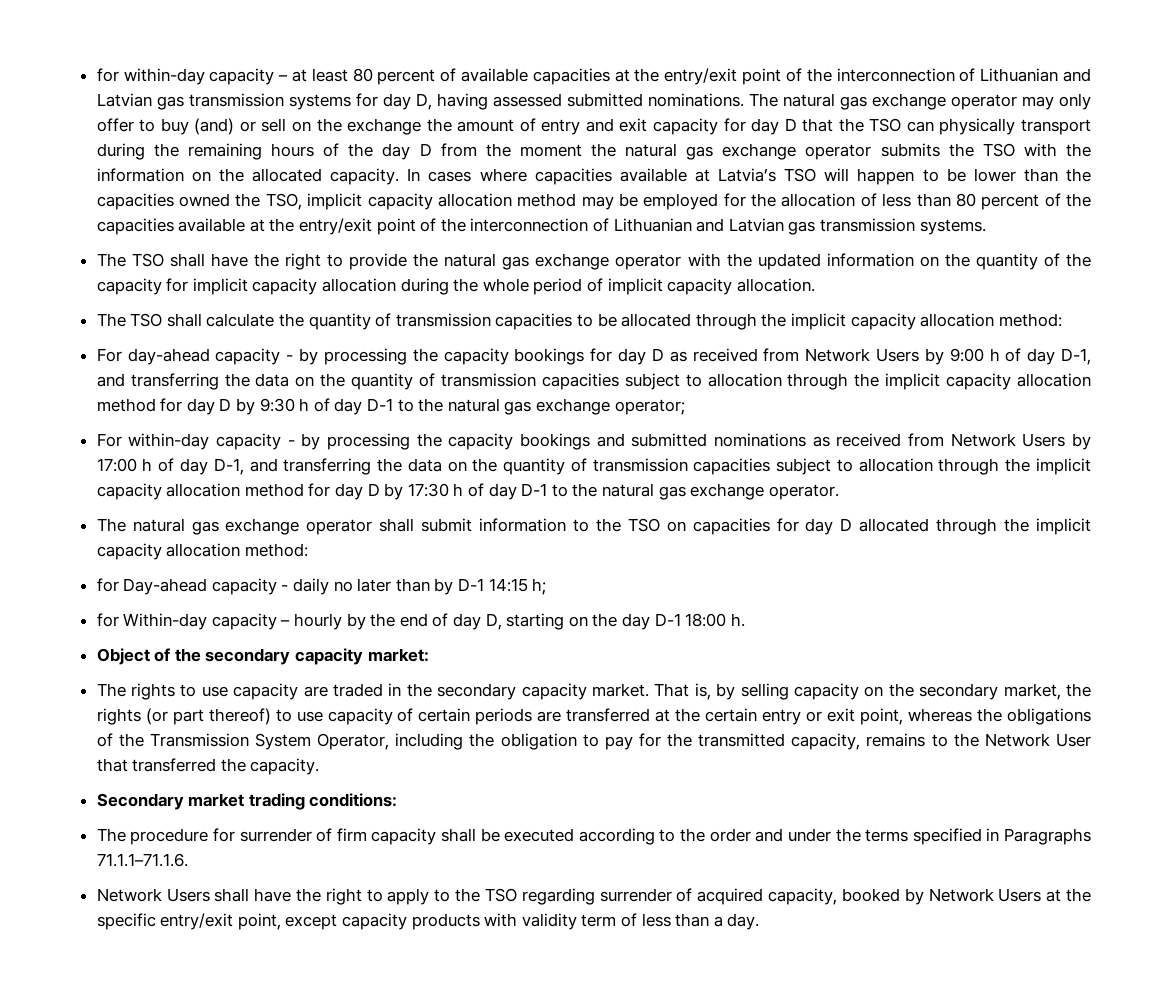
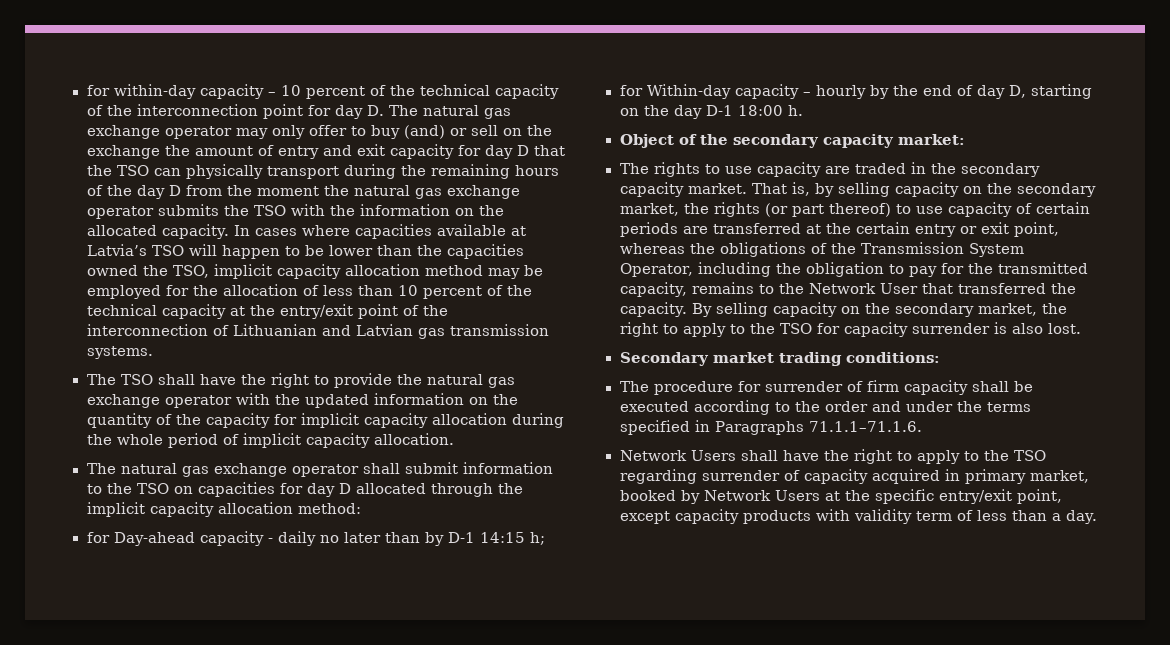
- for within-day capacity – at least 80 percent of available capacities at the entry/exit point of the interconnection of Lithuanian and Latvian gas transmission systems for day D, having assessed submitted nominations. The natural gas exchange operator may only offer to buy (and) or sell on the exchange the amount of entry and exit capacity for day D that the TSO can physically transport during the remaining hours of the day D from the moment the natural gas exchange operator submits the TSO with the information on the allocated capacity.
+ for within-day capacity – 10 percent of the technical capacity of the interconnection point for day D. The natural gas exchange operator may only offer to buy (and) or sell on the exchange the amount of entry and exit capacity for day D that the TSO can physically transport during the remaining hours of the day D from the moment the natural gas exchange operator submits the TSO with the information on the allocated capacity.
- In cases where capacities available at Latvia’s TSO will happen to be lower than the capacities owned the TSO, implicit capacity allocation method may be employed for the allocation of less than 80 percent of the capacities available at the entry/exit point of the interconnection of Lithuanian and Latvian gas transmission systems.
+ In cases where capacities available at Latvia’s TSO will happen to be lower than the capacities owned the TSO, implicit capacity allocation method may be employed for the allocation of less than 10 percent of the technical capacity at the entry/exit point of the interconnection of Lithuanian and Latvian gas transmission systems.
- The TSO shall calculate the quantity of transmission capacities to be allocated through the implicit capacity allocation method:
- For day-ahead capacity - by processing the capacity bookings for day D as received from Network Users by 9:00 h of day D-1, and transferring the data on the quantity of transmission capacities subject to allocation through the implicit capacity allocation method for day D by 9:30 h of day D-1 to the natural gas exchange operator;
- For within-day capacity - by processing the capacity bookings and submitted nominations as received from Network Users by 17:00 h of day D-1, and transferring the data on the quantity of transmission capacities subject to allocation through the implicit capacity allocation method for day D by 17:30 h of day D-1 to the natural gas exchange operator.
+ By selling capacity on the secondary market, the right to apply to the TSO for capacity surrender is also lost.
- Network Users shall have the right to apply to the TSO regarding surrender of acquired capacity, booked by Network Users at the specific entry/exit point, except capacity products with validity term of less than a day.
+ Network Users shall have the right to apply to the TSO regarding surrender of capacity acquired in primary market, booked by Network Users at the specific entry/exit point, except capacity products with validity term of less than a day.

